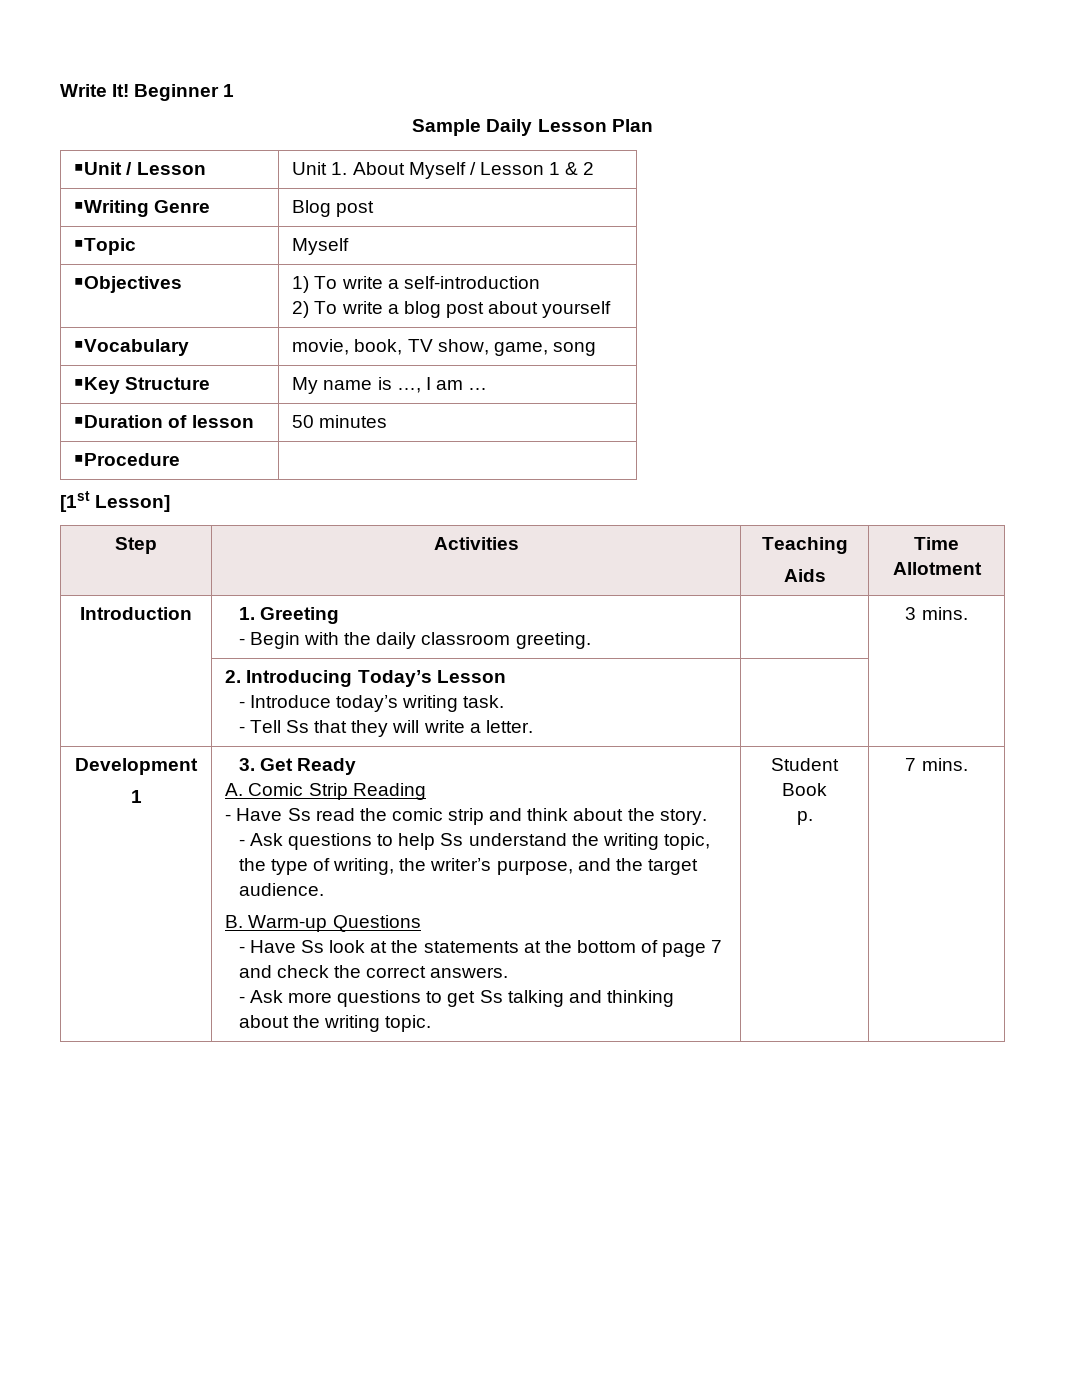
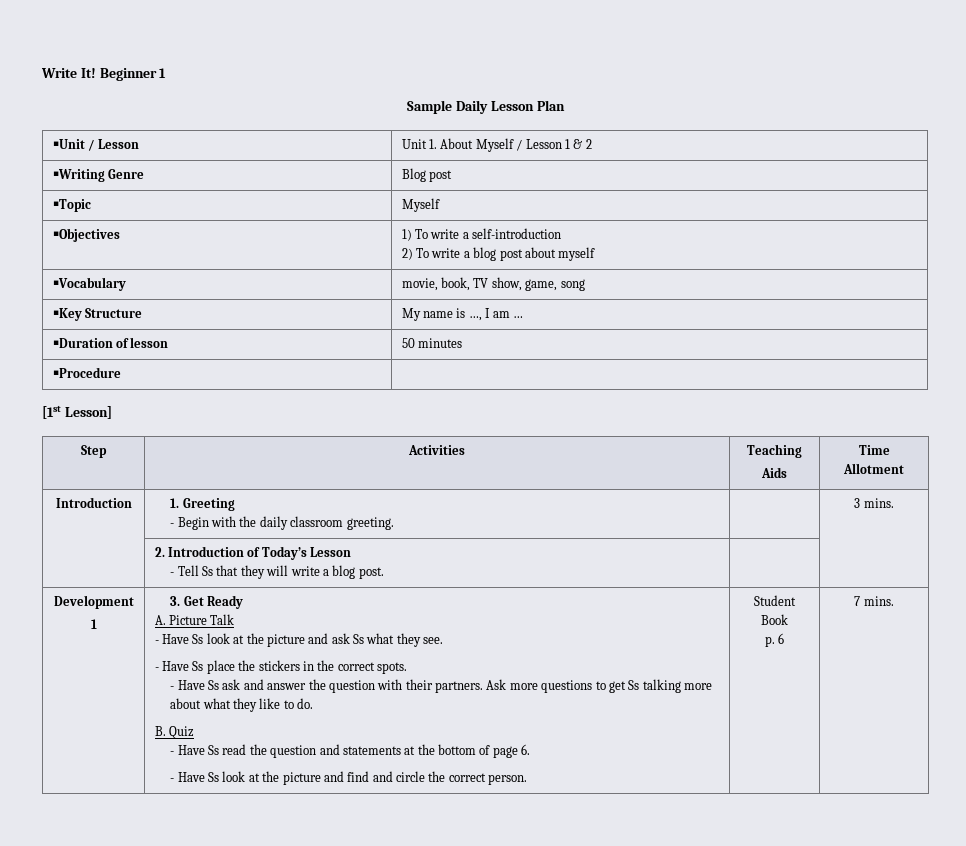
  ￭Objectives | 1) To write a self-introduction
- 2) To write a blog post about yourself
+ 2) To write a blog post about myself
- | 2. Introducing Today’s Lesson
- - Introduce today’s writing task.
- - Tell Ss that they will write a letter. | |
+ | 2. Introduction of Today’s Lesson
+ - Tell Ss that they will write a blog post. | |
- A. Comic Strip Reading
- - Have Ss read the comic strip and think about the story.
- - Ask questions to help Ss understand the writing topic, the type of writing, the writer’s purpose, and the target audience.
- B. Warm-up Questions
- - Have Ss look at the statements at the bottom of page 7 and check the correct answers.
- - Ask more questions to get Ss talking and thinking about the writing topic.
+ A. Picture Talk
+ - Have Ss look at the picture and ask Ss what they see.
+ - Have Ss place the stickers in the correct spots.
+ - Have Ss ask and answer the question with their partners. Ask more questions to get Ss talking more about what they like to do.
+ B. Quiz
+ - Have Ss read the question and statements at the bottom of page 6.
+ - Have Ss look at the picture and find and circle the correct person.
- p.
+ p. 6

